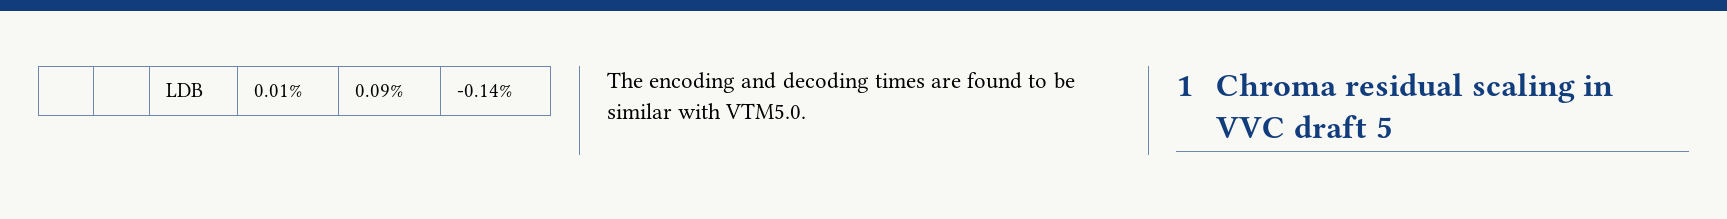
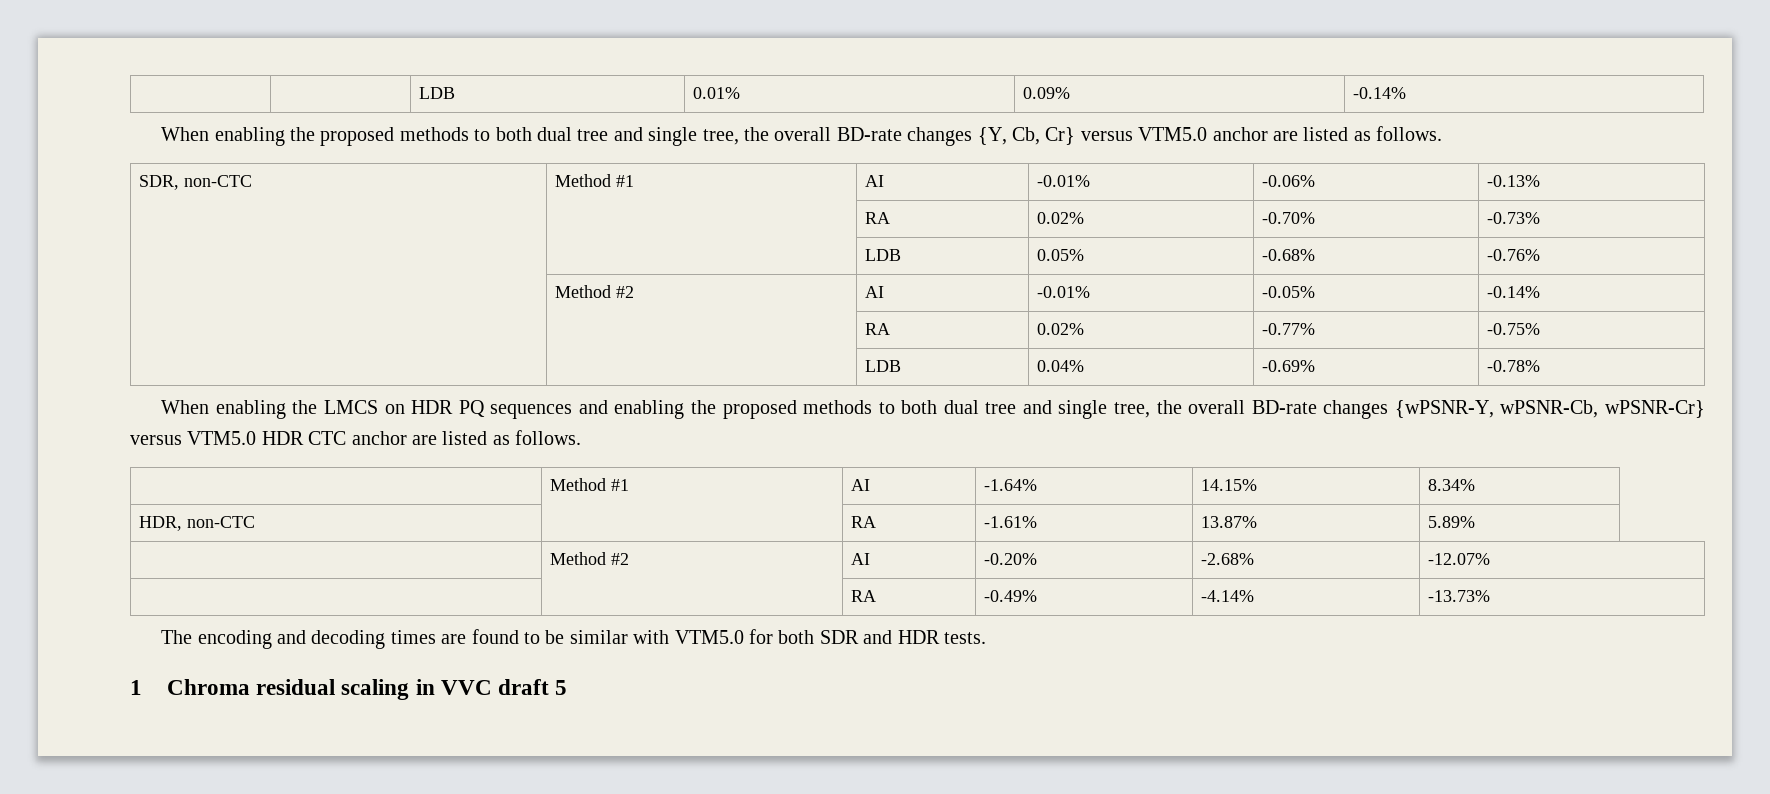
+ When enabling the proposed methods to both dual tree and single tree, the overall BD-rate changes {Y, Cb, Cr} versus VTM5.0 anchor are listed as follows.
+ SDR, non-CTC | Method #1 | AI | -0.01% | -0.06% | -0.13%
+ | | RA | 0.02% | -0.70% | -0.73%
+ | | LDB | 0.05% | -0.68% | -0.76%
+ | Method #2 | AI | -0.01% | -0.05% | -0.14%
+ | | RA | 0.02% | -0.77% | -0.75%
+ | | LDB | 0.04% | -0.69% | -0.78%
+ When enabling the LMCS on HDR PQ sequences and enabling the proposed methods to both dual tree and single tree, the overall BD-rate changes {wPSNR-Y, wPSNR-Cb, wPSNR-Cr} versus VTM5.0 HDR CTC anchor are listed as follows.
+ | Method #1 | AI | -1.64% | 14.15% | 8.34%
+ HDR, non-CTC | | RA | -1.61% | 13.87% | 5.89%
+ | Method #2 | AI | -0.20% | -2.68% | -12.07%
+ | | RA | -0.49% | -4.14% | -13.73%
- The encoding and decoding times are found to be similar with VTM5.0.
+ The encoding and decoding times are found to be similar with VTM5.0 for both SDR and HDR tests.

